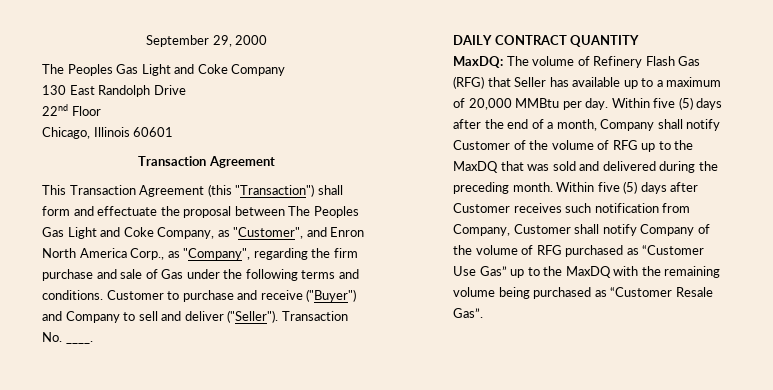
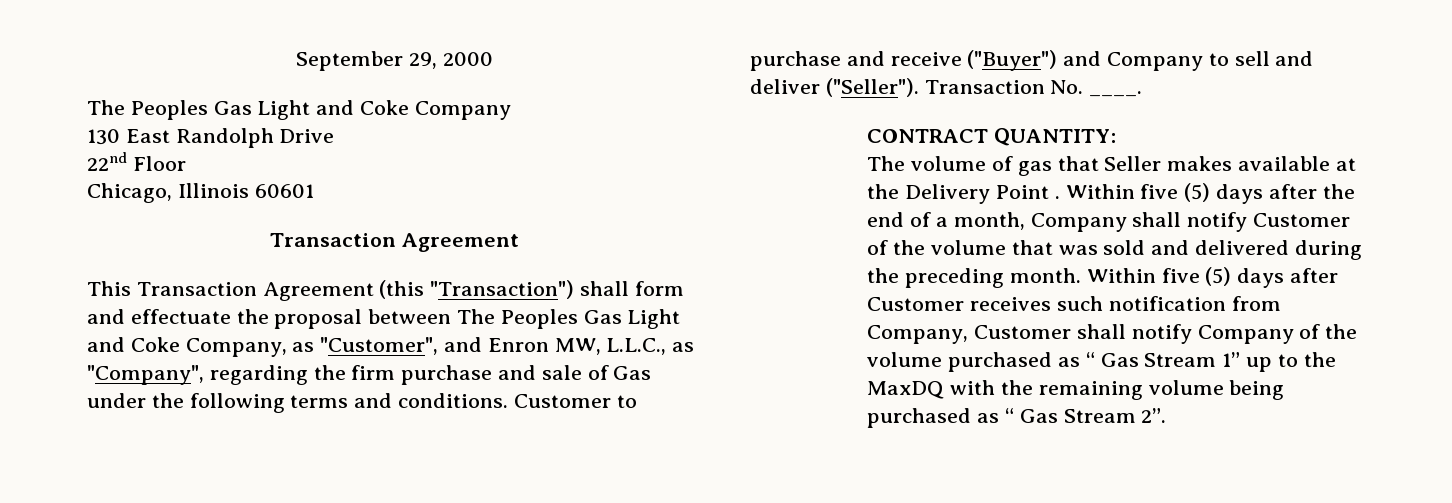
- This Transaction Agreement (this "Transaction") shall form and effectuate the proposal between The Peoples Gas Light and Coke Company, as "Customer", and Enron North America Corp., as "Company", regarding the firm purchase and sale of Gas under the following terms and conditions.
+ This Transaction Agreement (this "Transaction") shall form and effectuate the proposal between The Peoples Gas Light and Coke Company, as "Customer", and Enron MW, L.L.C., as "Company", regarding the firm purchase and sale of Gas under the following terms and conditions.
- DAILY CONTRACT QUANTITY
- MaxDQ: The volume of Refinery Flash Gas (RFG) that Seller has available up to a maximum of 20,000 MMBtu per day.
+ CONTRACT QUANTITY:
+ The volume of gas that Seller makes available at the Delivery Point .
- Within five (5) days after the end of a month, Company shall notify Customer of the volume of RFG up to the MaxDQ that was sold and delivered during the preceding month.
+ Within five (5) days after the end of a month, Company shall notify Customer of the volume that was sold and delivered during the preceding month.
- Within five (5) days after Customer receives such notification from Company, Customer shall notify Company of the volume of RFG purchased as “Customer Use Gas” up to the MaxDQ with the remaining volume being purchased as “Customer Resale Gas”.
+ Within five (5) days after Customer receives such notification from Company, Customer shall notify Company of the volume purchased as “ Gas Stream 1” up to the MaxDQ with the remaining volume being purchased as “ Gas Stream 2”.

